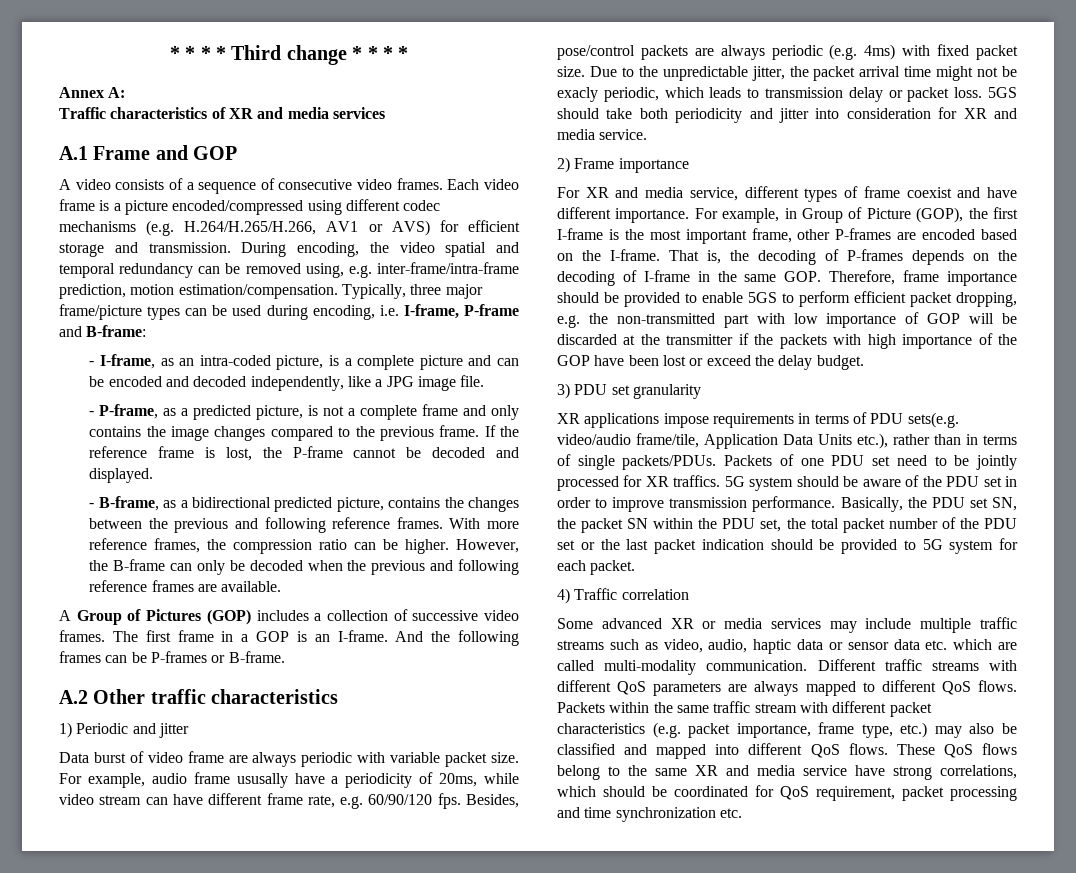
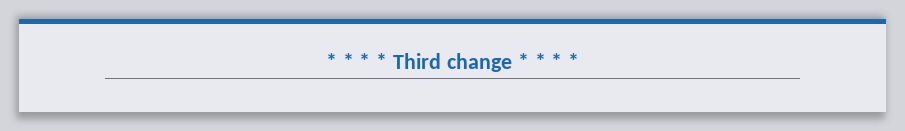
- Annex A:
- Traffic characteristics of XR and media services
- A.1 Frame and GOP
- A video consists of a sequence of consecutive video frames. Each video frame is a picture encoded/compressed using different codec mechanisms (e.g. H.264/H.265/H.266, AV1 or AVS) for efficient storage and transmission. During encoding, the video spatial and temporal redundancy can be removed using, e.g. inter-frame/intra-frame prediction, motion estimation/compensation. Typically, three major frame/picture types can be used during encoding, i.e. I-frame, P-frame and B-frame:
- - I-frame, as an intra-coded picture, is a complete picture and can be encoded and decoded independently, like a JPG image file.
- - P-frame, as a predicted picture, is not a complete frame and only contains the image changes compared to the previous frame. If the reference frame is lost, the P-frame cannot be decoded and displayed.
- - B-frame, as a bidirectional predicted picture, contains the changes between the previous and following reference frames. With more reference frames, the compression ratio can be higher. However, the B-frame can only be decoded when the previous and following reference frames are available.
- A Group of Pictures (GOP) includes a collection of successive video frames. The first frame in a GOP is an I-frame. And the following frames can be P-frames or B-frame.
- A.2 Other traffic characteristics
- 1) Periodic and jitter
- Data burst of video frame are always periodic with variable packet size. For example, audio frame ususally have a periodicity of 20ms, while video stream can have different frame rate, e.g. 60/90/120 fps. Besides, pose/control packets are always periodic (e.g. 4ms) with fixed packet size. Due to the unpredictable jitter, the packet arrival time might not be exacly periodic, which leads to transmission delay or packet loss. 5GS should take both periodicity and jitter into consideration for XR and media service.
- 2) Frame importance
- For XR and media service, different types of frame coexist and have different importance. For example, in Group of Picture (GOP), the first I-frame is the most important frame, other P-frames are encoded based on the I-frame. That is, the decoding of P-frames depends on the decoding of I-frame in the same GOP. Therefore, frame importance should be provided to enable 5GS to perform efficient packet dropping, e.g. the non-transmitted part with low importance of GOP will be discarded at the transmitter if the packets with high importance of the GOP have been lost or exceed the delay budget.
- 3) PDU set granularity
- XR applications impose requirements in terms of PDU sets(e.g. video/audio frame/tile, Application Data Units etc.), rather than in terms of single packets/PDUs. Packets of one PDU set need to be jointly processed for XR traffics. 5G system should be aware of the PDU set in order to improve transmission performance. Basically, the PDU set SN, the packet SN within the PDU set, the total packet number of the PDU set or the last packet indication should be provided to 5G system for each packet.
- 4) Traffic correlation
- Some advanced XR or media services may include multiple traffic streams such as video, audio, haptic data or sensor data etc. which are called multi-modality communication. Different traffic streams with different QoS parameters are always mapped to different QoS flows. Packets within the same traffic stream with different packet characteristics (e.g. packet importance, frame type, etc.) may also be classified and mapped into different QoS flows. These QoS flows belong to the same XR and media service have strong correlations, which should be coordinated for QoS requirement, packet processing and time synchronization etc.

